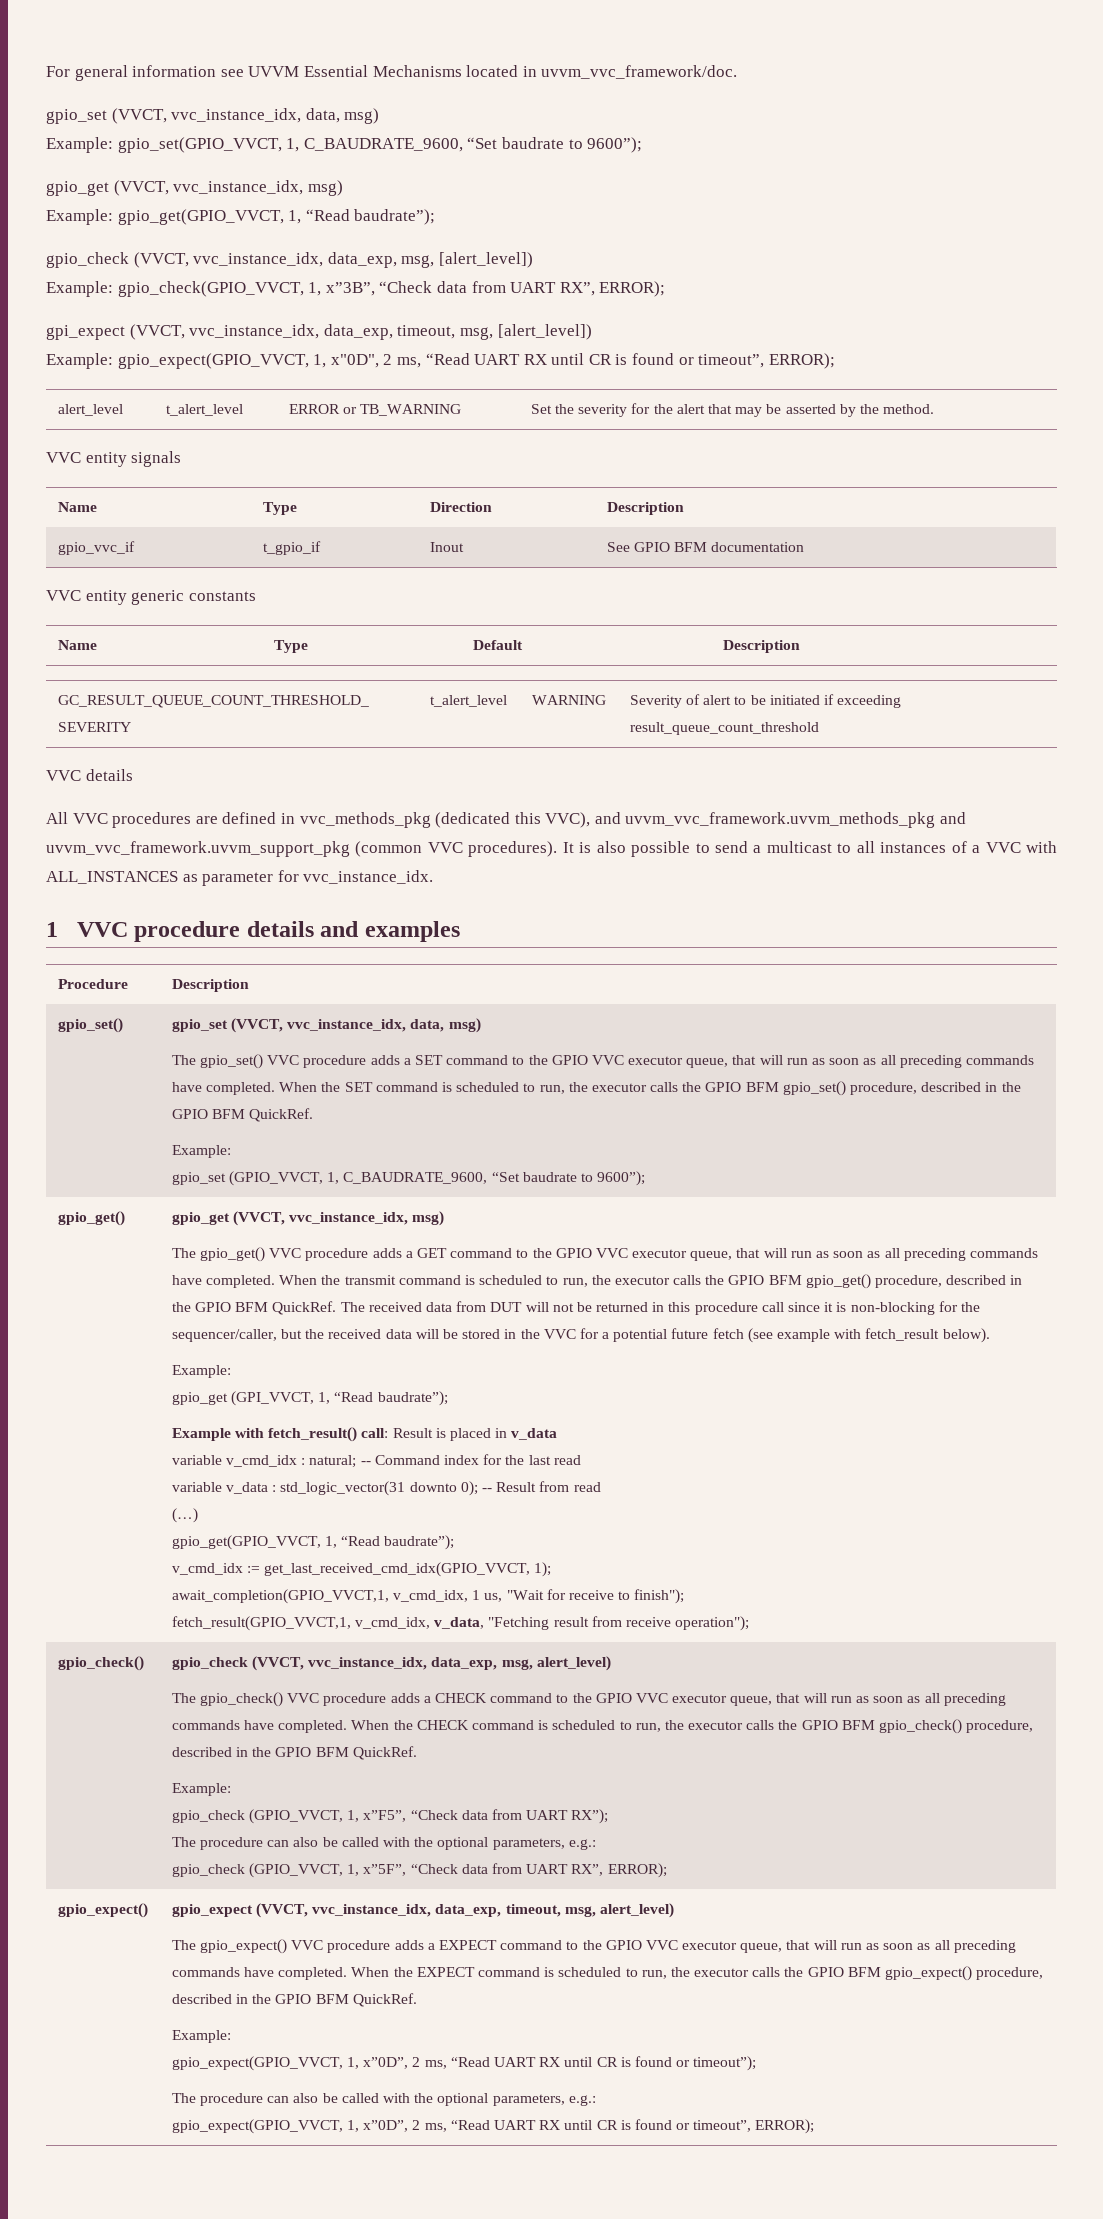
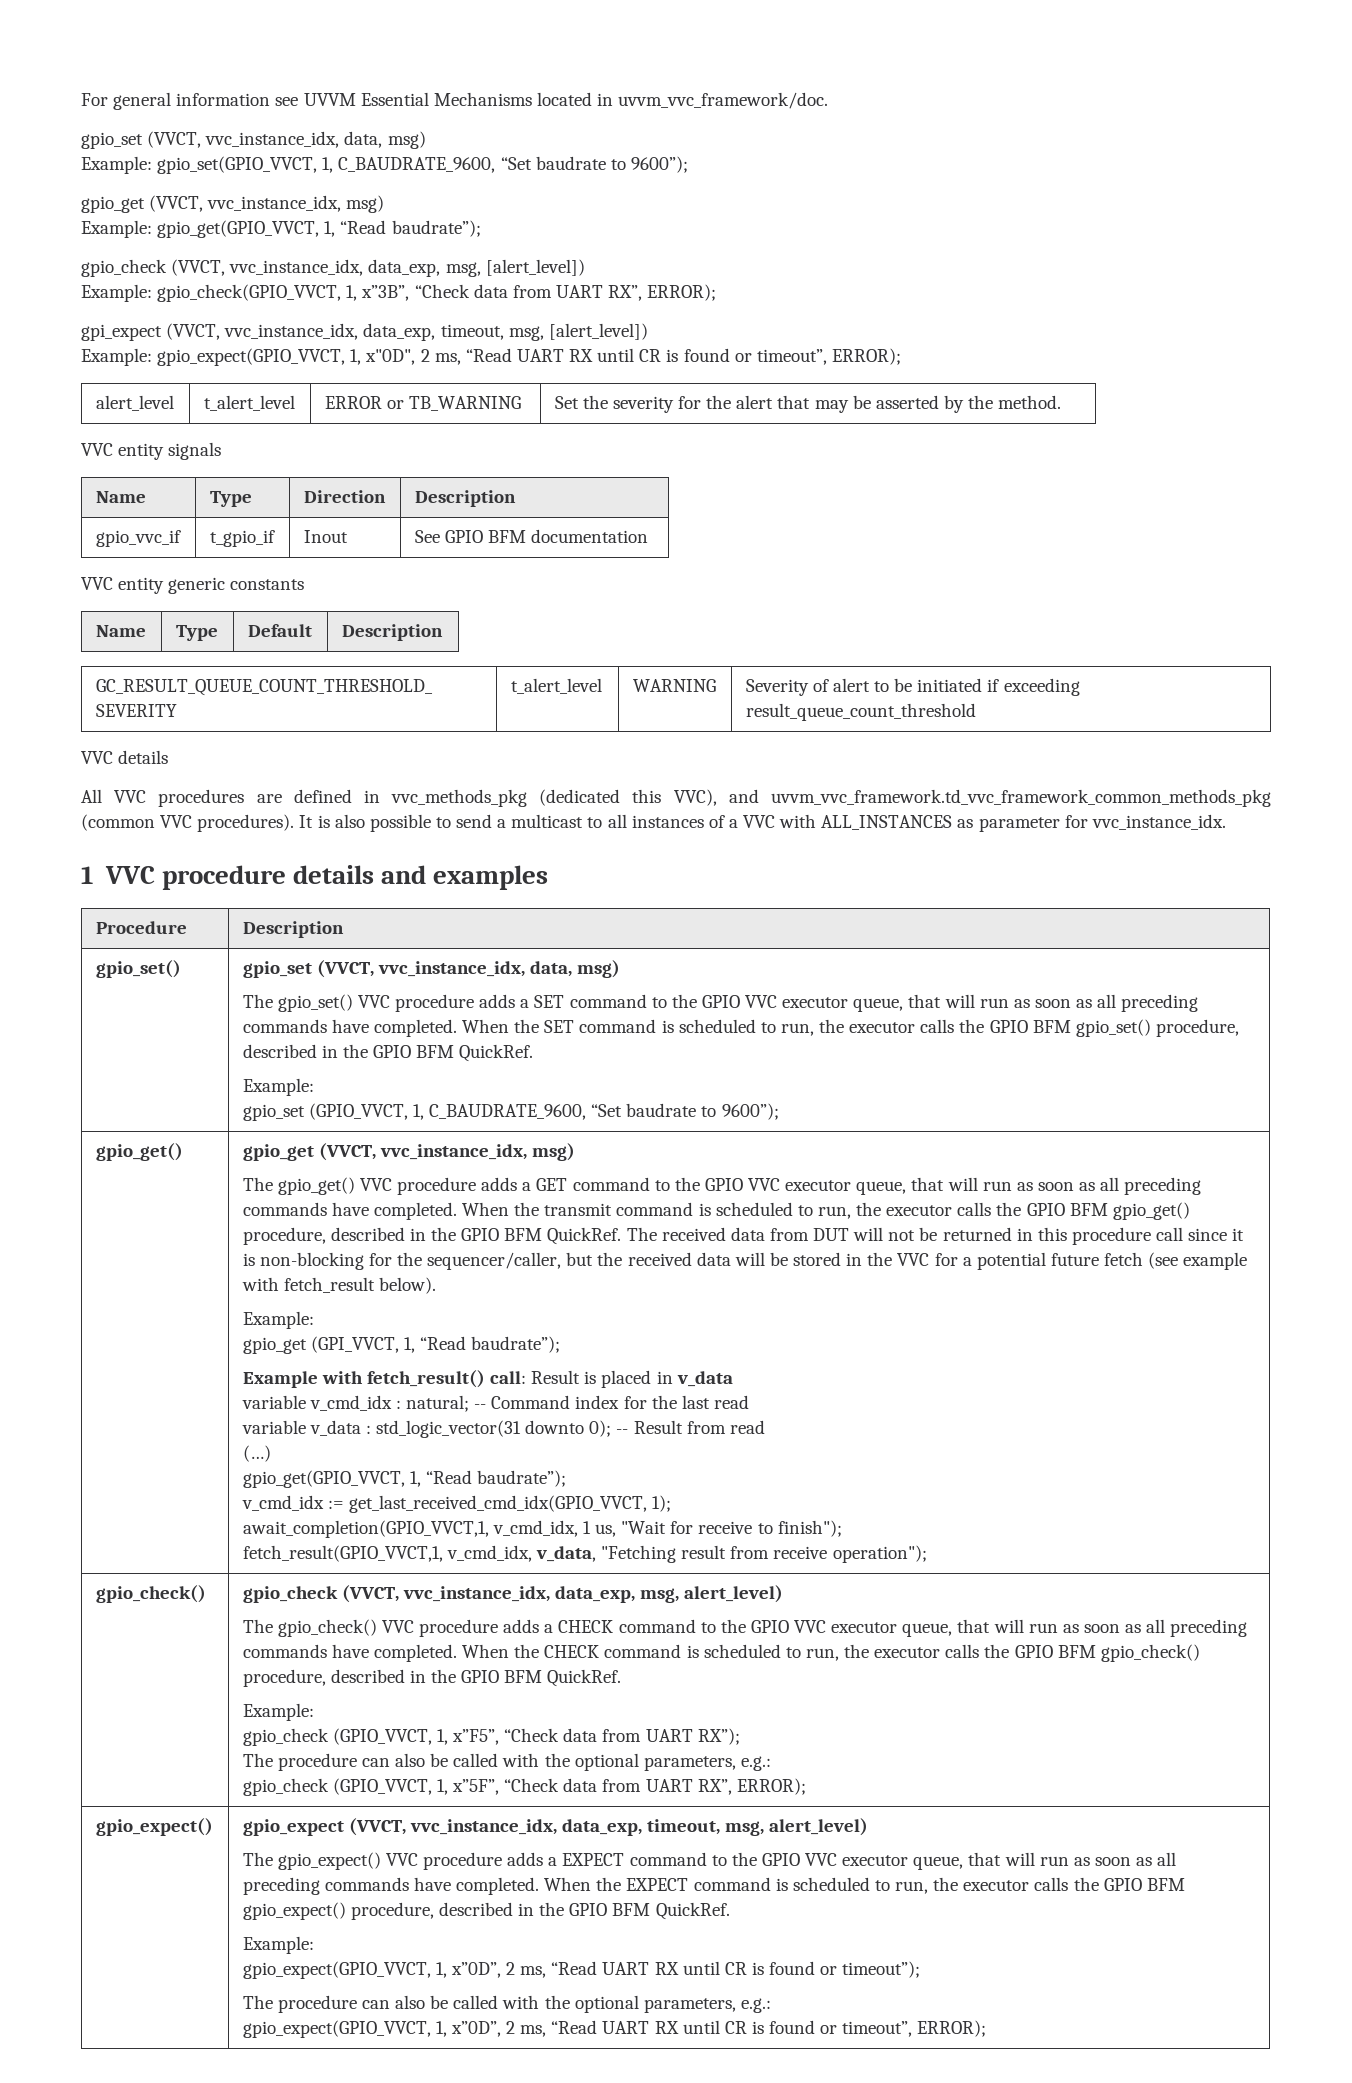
- All VVC procedures are defined in vvc_methods_pkg (dedicated this VVC), and uvvm_vvc_framework.uvvm_methods_pkg and uvvm_vvc_framework.uvvm_support_pkg (common VVC procedures).
+ All VVC procedures are defined in vvc_methods_pkg (dedicated this VVC), and uvvm_vvc_framework.td_vvc_framework_common_methods_pkg (common VVC procedures).

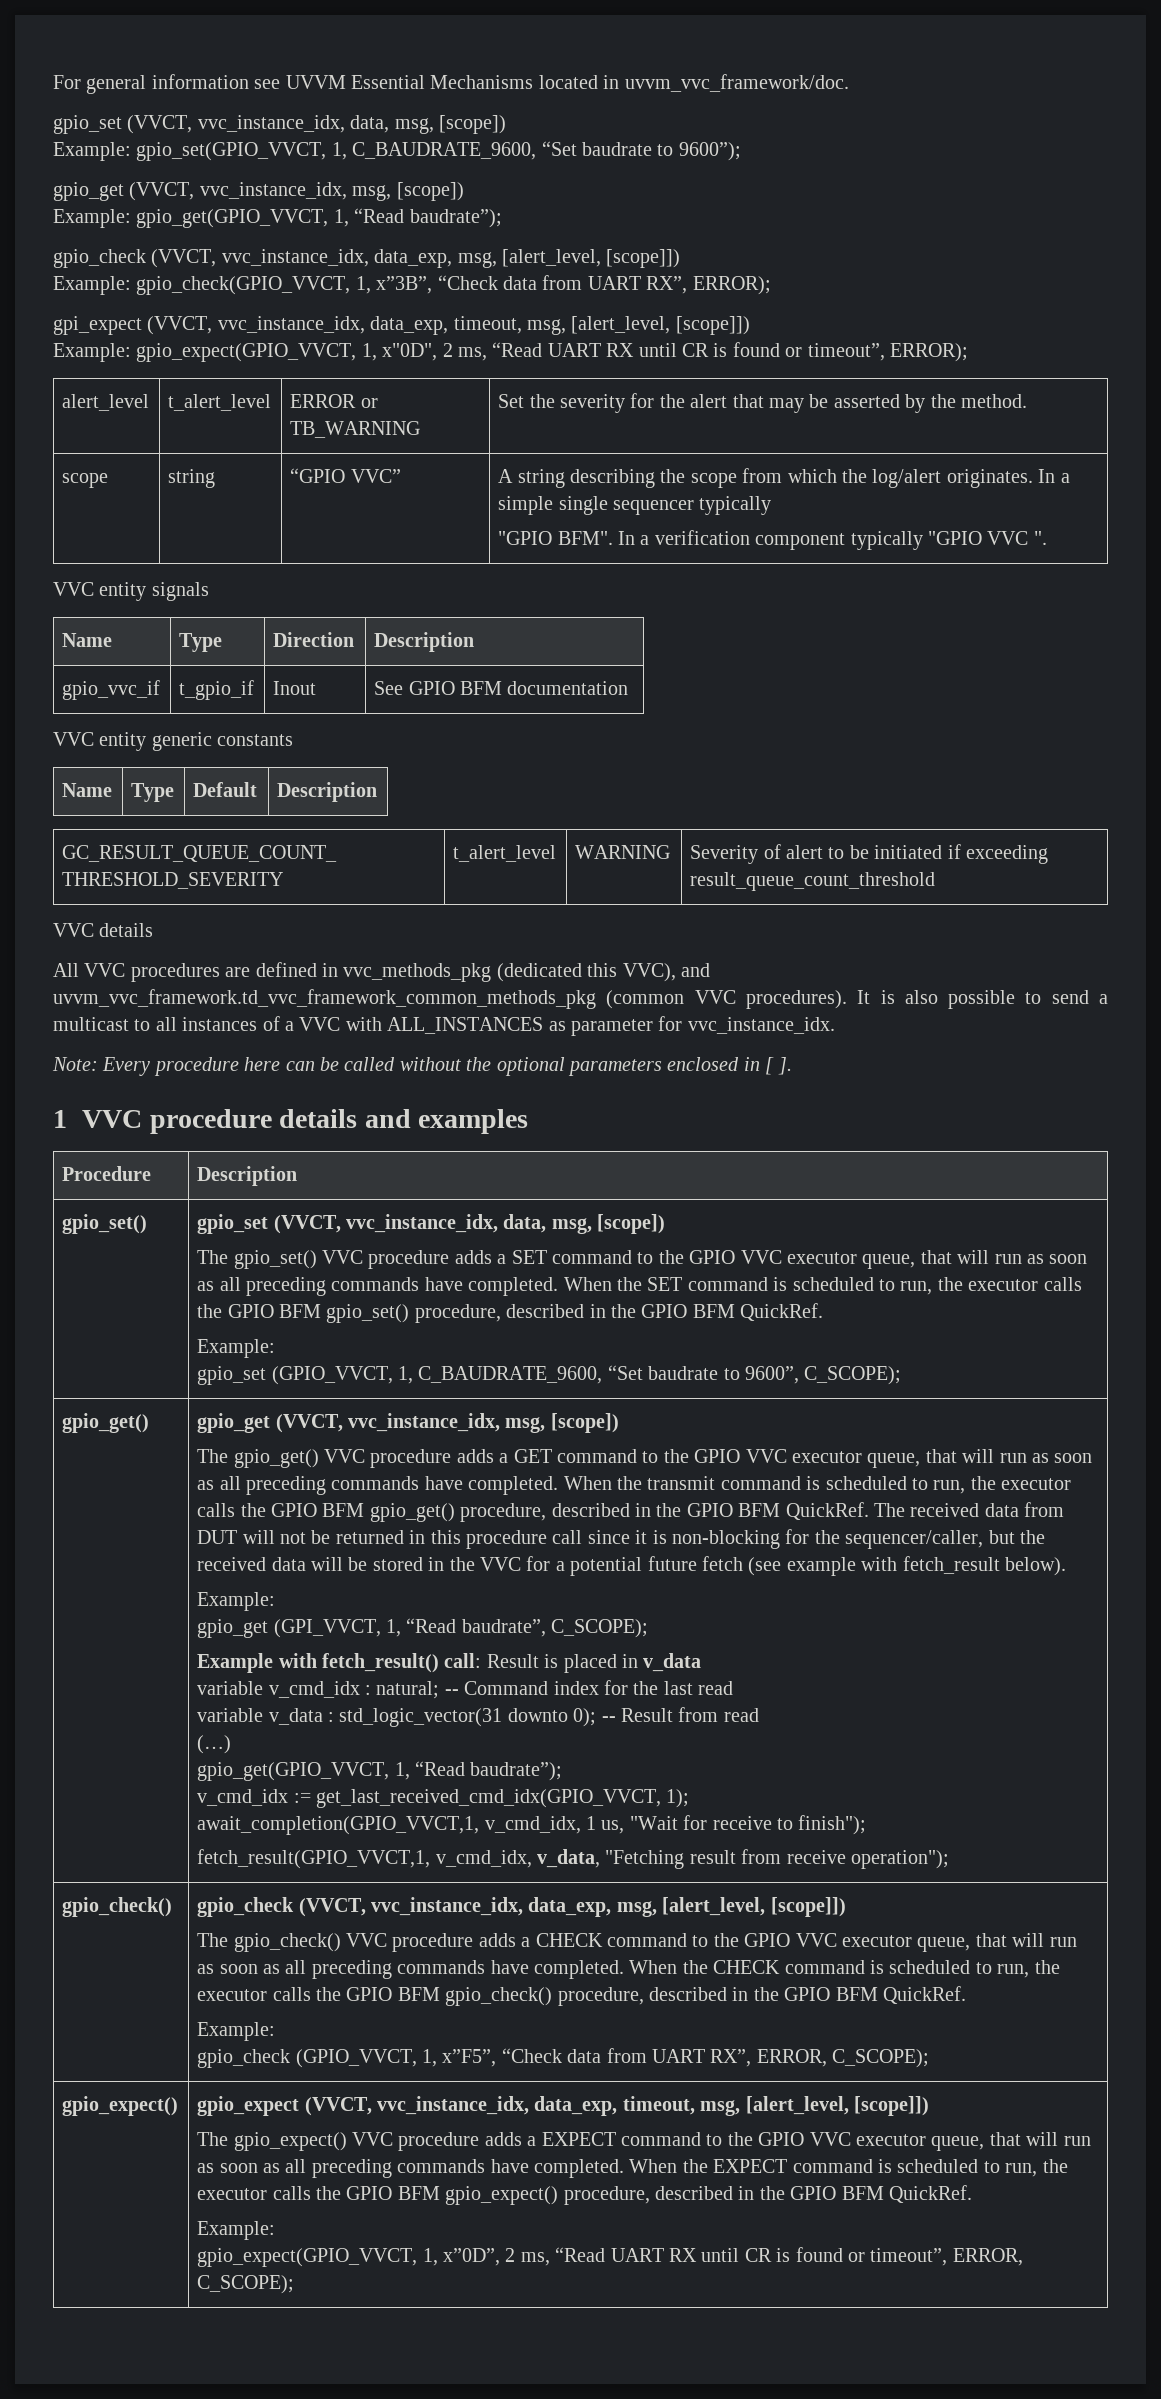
  For general information see UVVM Essential Mechanisms located in uvvm_vvc_framework/doc.
- gpio_set (VVCT, vvc_instance_idx, data, msg)
+ gpio_set (VVCT, vvc_instance_idx, data, msg, [scope])
  Example: gpio_set(GPIO_VVCT, 1, C_BAUDRATE_9600, “Set baudrate to 9600”);
- gpio_get (VVCT, vvc_instance_idx, msg)
+ gpio_get (VVCT, vvc_instance_idx, msg, [scope])
  Example: gpio_get(GPIO_VVCT, 1, “Read baudrate”);
- gpio_check (VVCT, vvc_instance_idx, data_exp, msg, [alert_level])
+ gpio_check (VVCT, vvc_instance_idx, data_exp, msg, [alert_level, [scope]])
- gpi_expect (VVCT, vvc_instance_idx, data_exp, timeout, msg, [alert_level])
+ gpi_expect (VVCT, vvc_instance_idx, data_exp, timeout, msg, [alert_level, [scope]])
+ scope | string | “GPIO VVC” | A string describing the scope from which the log/alert originates. In a simple single sequencer typically
+ "GPIO BFM". In a verification component typically "GPIO VVC ".
+ Note: Every procedure here can be called without the optional parameters enclosed in [ ].
- gpio_set() | gpio_set (VVCT, vvc_instance_idx, data, msg)
+ gpio_set() | gpio_set (VVCT, vvc_instance_idx, data, msg, [scope])
- gpio_set (GPIO_VVCT, 1, C_BAUDRATE_9600, “Set baudrate to 9600”);
+ gpio_set (GPIO_VVCT, 1, C_BAUDRATE_9600, “Set baudrate to 9600”, C_SCOPE);
- gpio_get() | gpio_get (VVCT, vvc_instance_idx, msg)
+ gpio_get() | gpio_get (VVCT, vvc_instance_idx, msg, [scope])
- gpio_get (GPI_VVCT, 1, “Read baudrate”);
+ gpio_get (GPI_VVCT, 1, “Read baudrate”, C_SCOPE);
- gpio_check() | gpio_check (VVCT, vvc_instance_idx, data_exp, msg, alert_level)
+ gpio_check() | gpio_check (VVCT, vvc_instance_idx, data_exp, msg, [alert_level, [scope]])
- gpio_check (GPIO_VVCT, 1, x”F5”, “Check data from UART RX”);
- The procedure can also be called with the optional parameters, e.g.:
- gpio_check (GPIO_VVCT, 1, x”5F”, “Check data from UART RX”, ERROR);
+ gpio_check (GPIO_VVCT, 1, x”F5”, “Check data from UART RX”, ERROR, C_SCOPE);
- gpio_expect (VVCT, vvc_instance_idx, data_exp, timeout, msg, alert_level)
+ gpio_expect (VVCT, vvc_instance_idx, data_exp, timeout, msg, [alert_level, [scope]])
- gpio_expect(GPIO_VVCT, 1, x”0D”, 2 ms, “Read UART RX until CR is found or timeout”);
- The procedure can also be called with the optional parameters, e.g.:
- gpio_expect(GPIO_VVCT, 1, x”0D”, 2 ms, “Read UART RX until CR is found or timeout”, ERROR);
+ gpio_expect(GPIO_VVCT, 1, x”0D”, 2 ms, “Read UART RX until CR is found or timeout”, ERROR, C_SCOPE);

